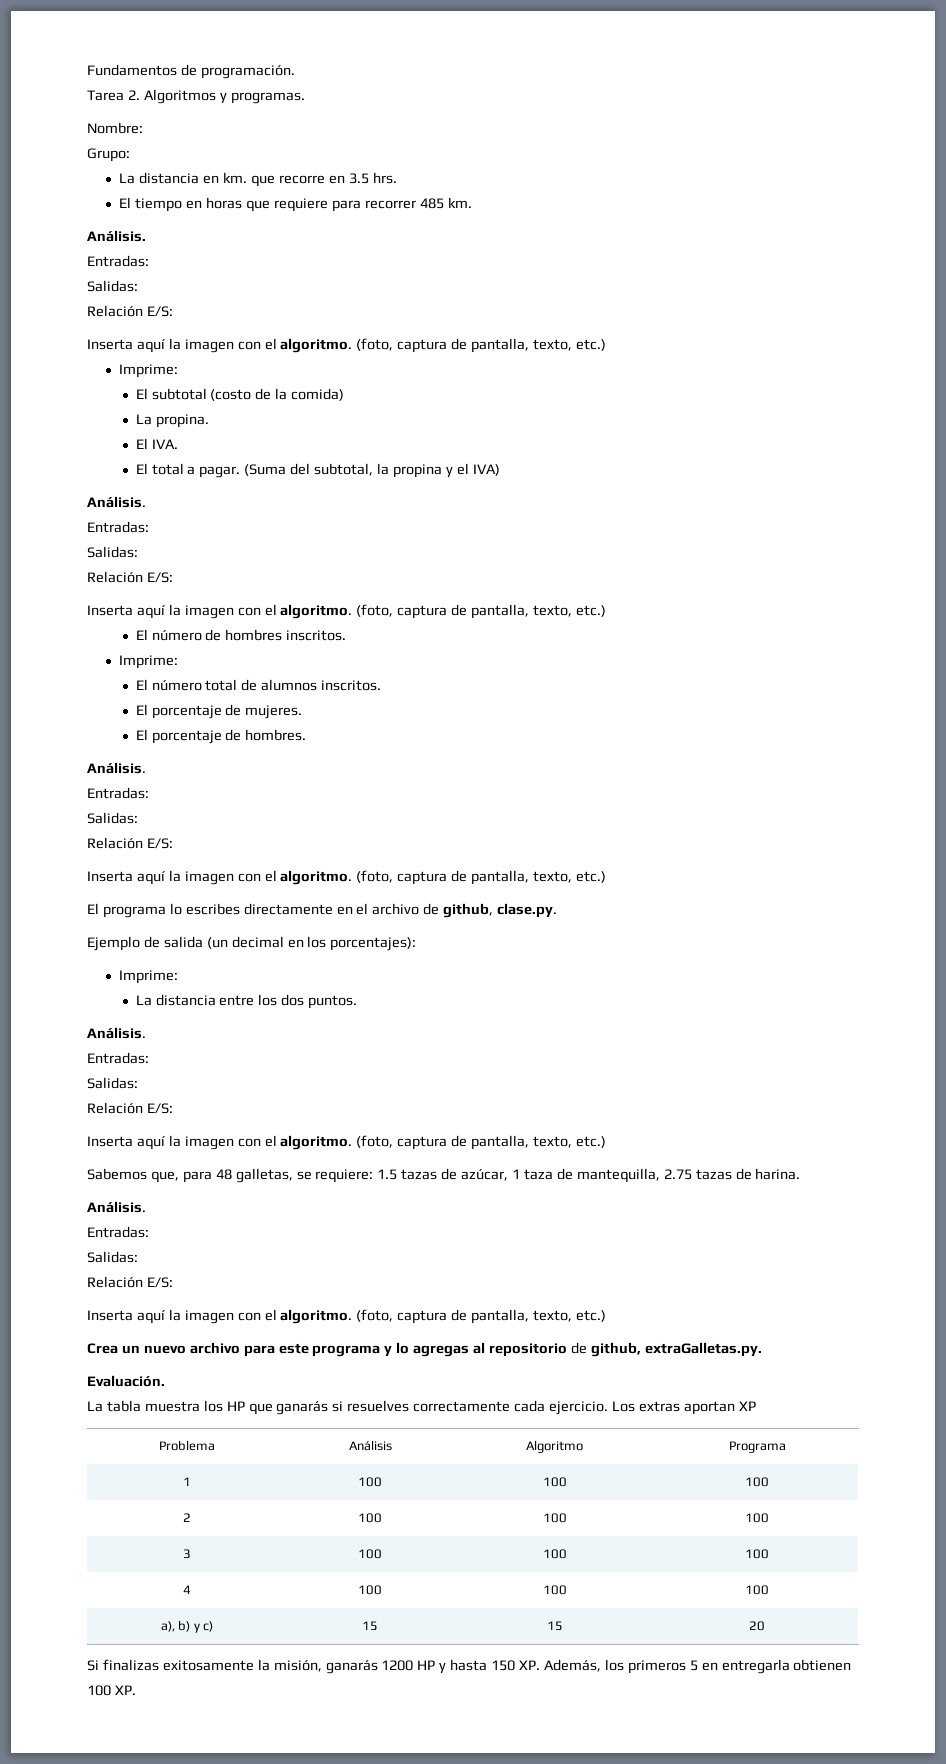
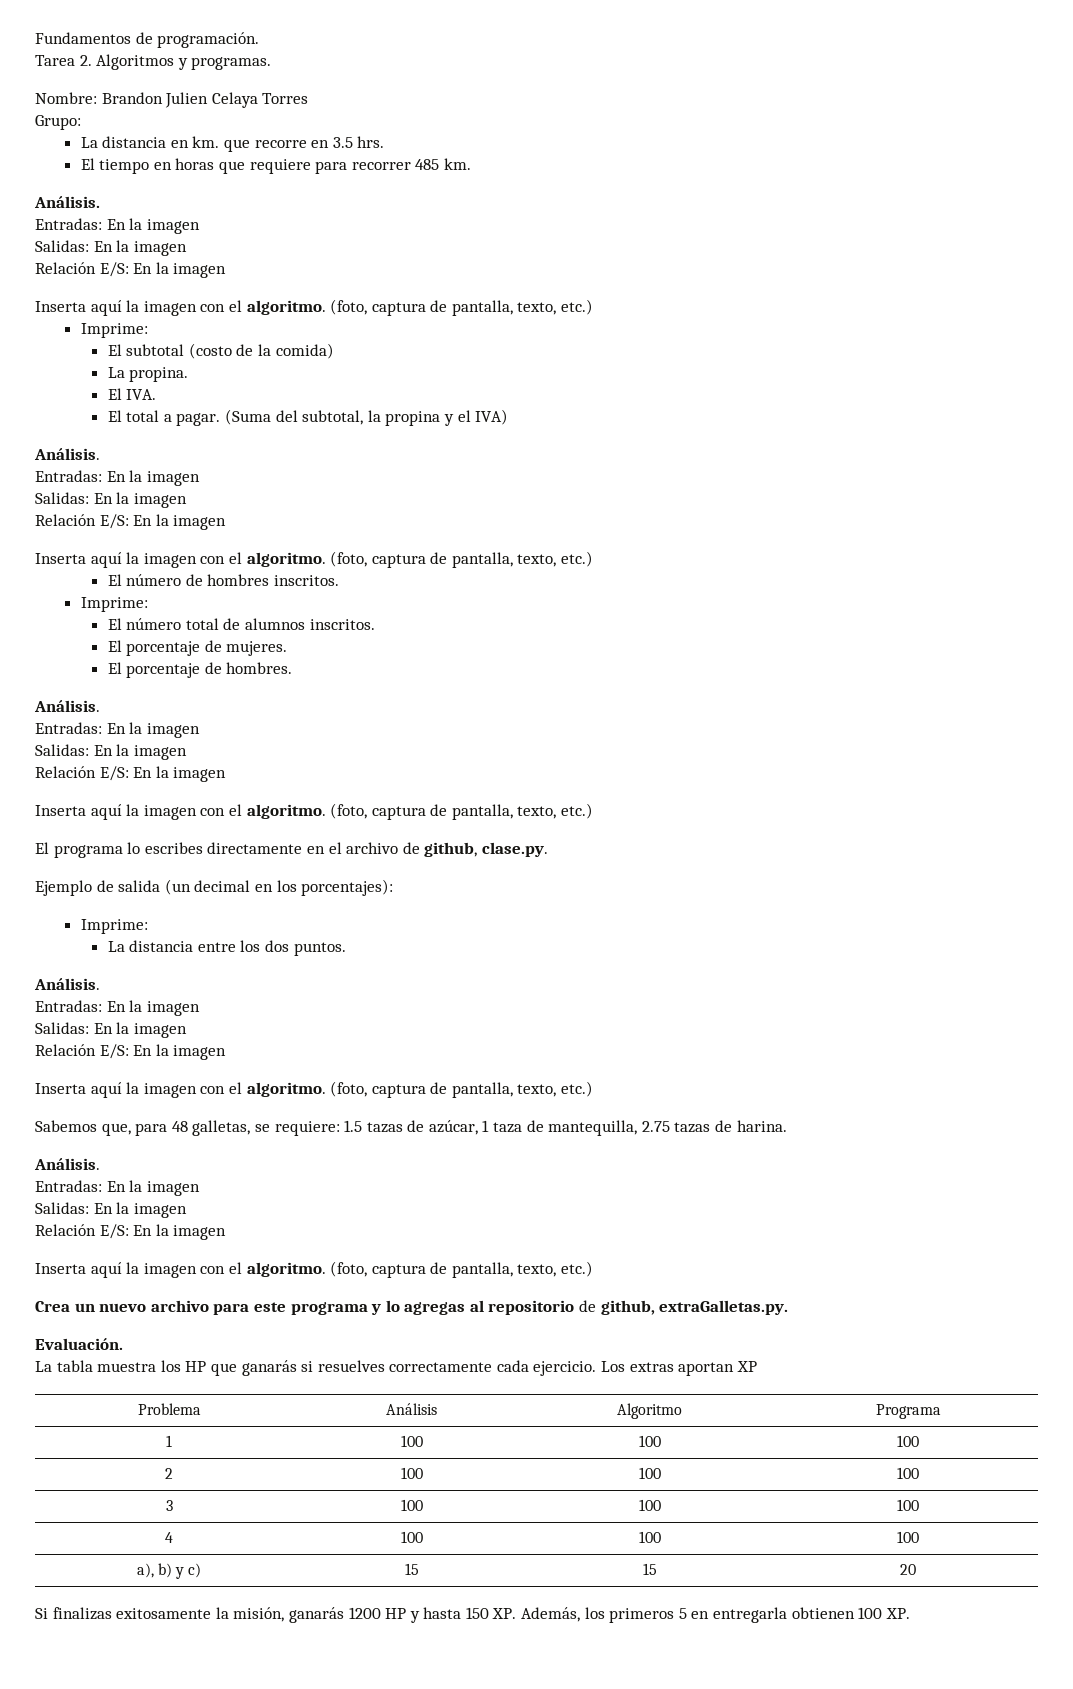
- Nombre:
+ Nombre: Brandon Julien Celaya Torres
  El tiempo en horas que requiere para recorrer 485 km.
  Análisis.
- Entradas:
- Salidas:
- Relación E/S:
+ Entradas: En la imagen
+ Salidas: En la imagen
+ Relación E/S: En la imagen
  (Suma del subtotal, la propina y el IVA)
  Análisis.
- Entradas:
- Salidas:
- Relación E/S:
+ Entradas: En la imagen
+ Salidas: En la imagen
+ Relación E/S: En la imagen
  El porcentaje de hombres.
  Análisis.
- Entradas:
- Salidas:
- Relación E/S:
+ Entradas: En la imagen
+ Salidas: En la imagen
+ Relación E/S: En la imagen
  La distancia entre los dos puntos.
  Análisis.
- Entradas:
- Salidas:
- Relación E/S:
+ Entradas: En la imagen
+ Salidas: En la imagen
+ Relación E/S: En la imagen
  Sabemos que, para 48 galletas, se requiere: 1.5 tazas de azúcar, 1 taza de mantequilla, 2.75 tazas de harina.
  Análisis.
- Entradas:
- Salidas:
- Relación E/S:
+ Entradas: En la imagen
+ Salidas: En la imagen
+ Relación E/S: En la imagen

